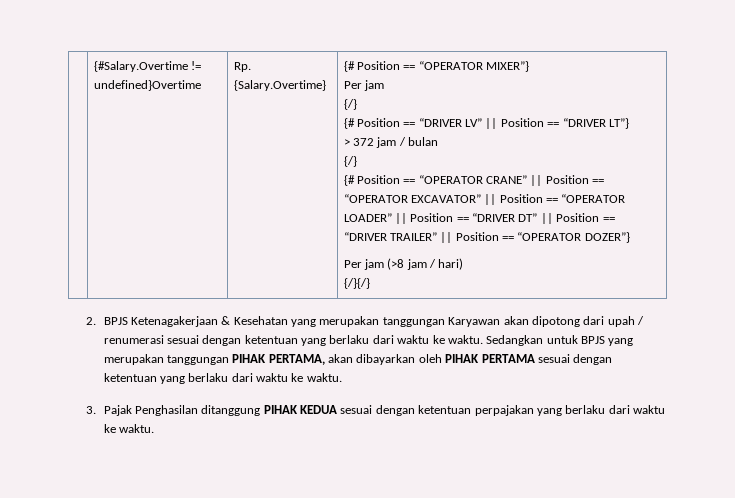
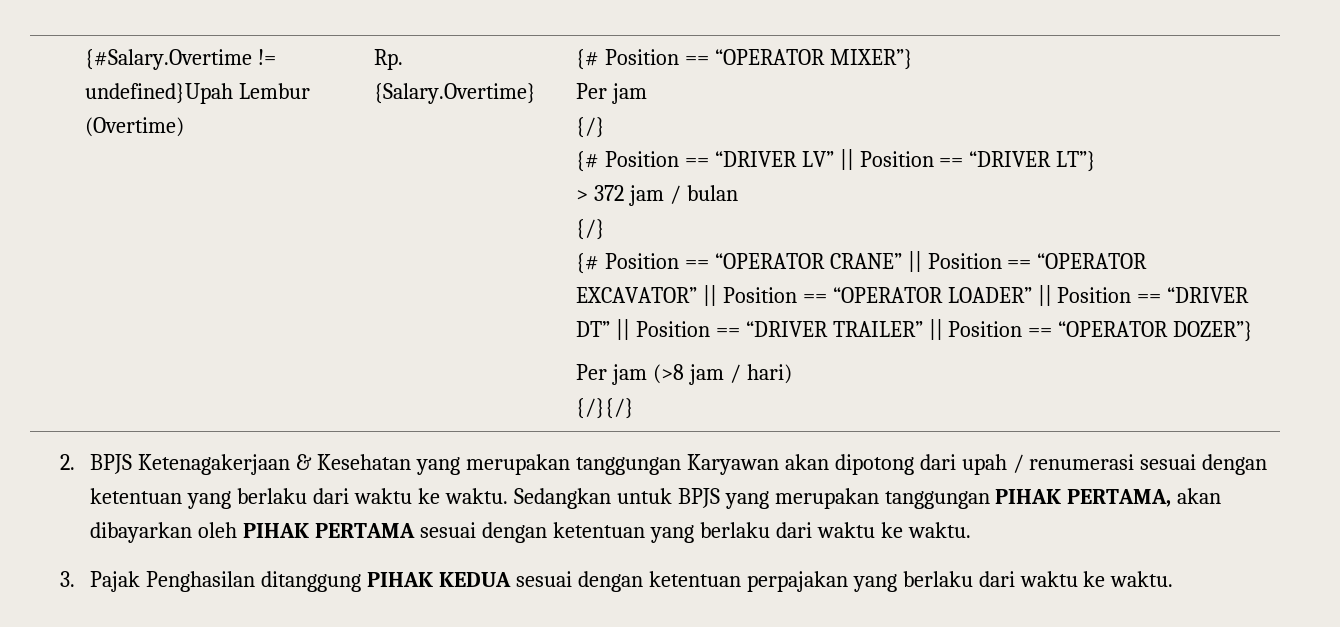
- {#Salary.Overtime != undefined}Overtime
+ {#Salary.Overtime != undefined}Upah Lembur (Overtime)

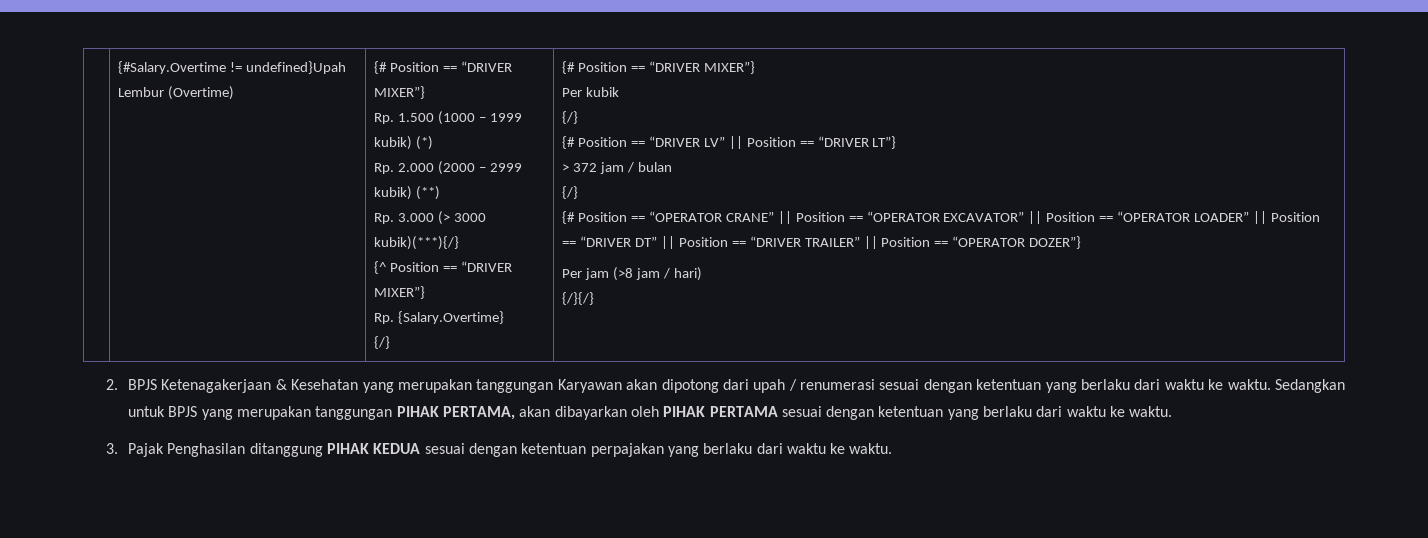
- {#Salary.Overtime != undefined}Upah Lembur (Overtime)
+ {#Salary.Overtime != undefined}Upah Lembur (Overtime) | {# Position == “DRIVER MIXER”}
+ Rp. 1.500 (1000 – 1999 kubik) (*)
+ Rp. 2.000 (2000 – 2999 kubik) (**)
+ Rp. 3.000 (> 3000 kubik)(***){/}
+ {^ Position == “DRIVER MIXER”}
- {# Position == “OPERATOR MIXER”}
- Per jam
+ {/} | {# Position == “DRIVER MIXER”}
+ Per kubik

